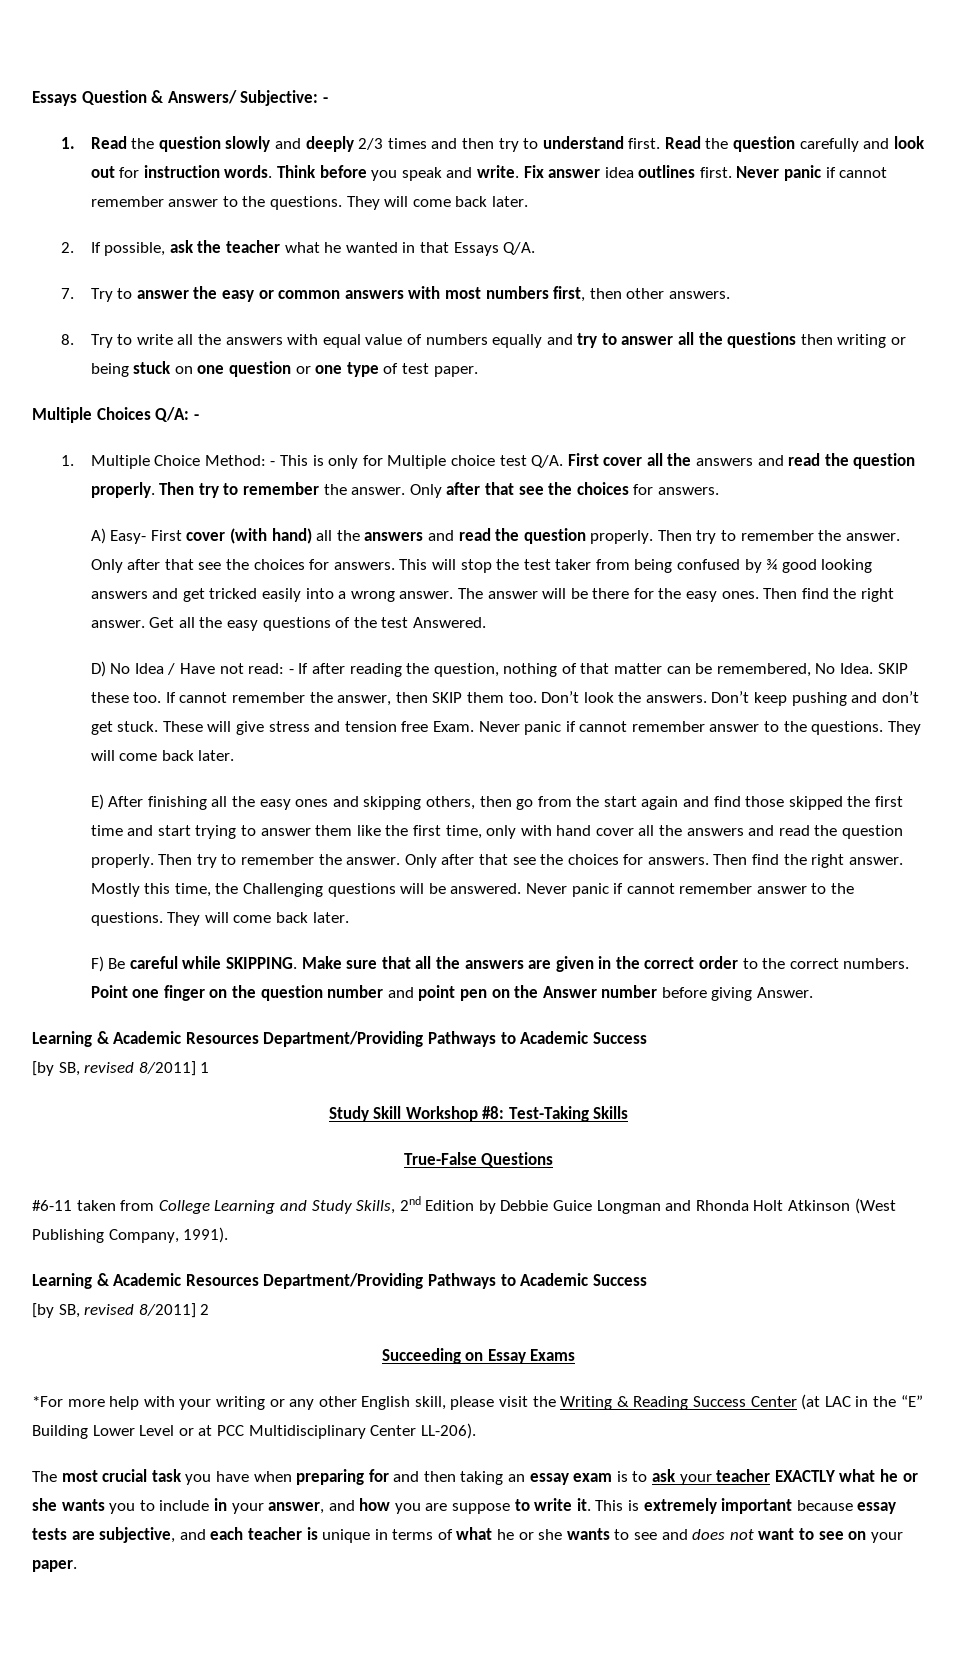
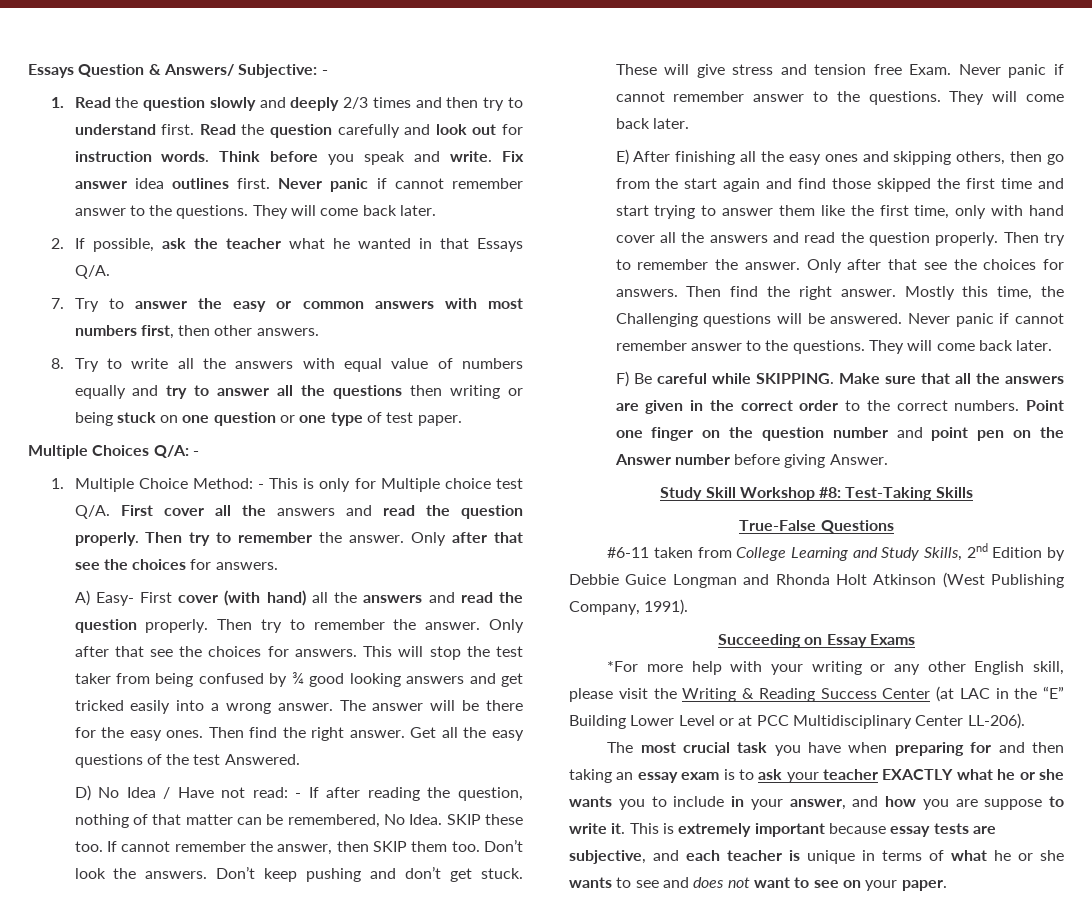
  Point one finger on the question number and point pen on the Answer number before giving Answer.
- Learning & Academic Resources Department/Providing Pathways to Academic Success
- [by SB, revised 8/2011] 1
  #6-11 taken from College Learning and Study Skills, 2nd Edition by Debbie Guice Longman and Rhonda Holt Atkinson (West Publishing Company, 1991).
- Learning & Academic Resources Department/Providing Pathways to Academic Success
- [by SB, revised 8/2011] 2

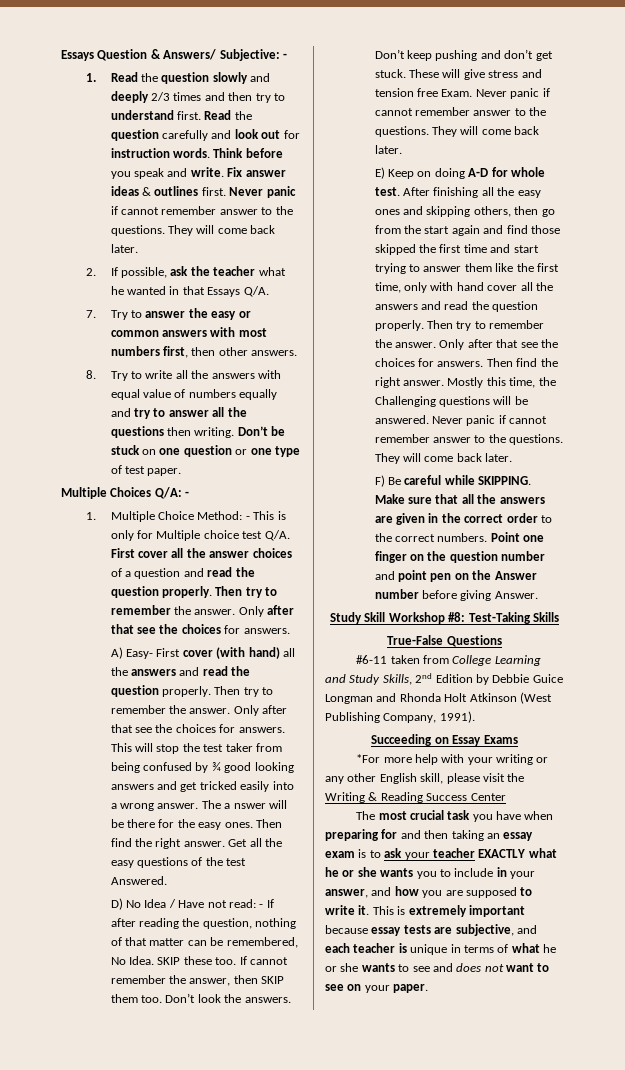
- Fix answer idea outlines first.
+ Fix answer ideas & outlines first.
- 8. Try to write all the answers with equal value of numbers equally and try to answer all the questions then writing or being stuck on one question or one type of test paper.
+ 8. Try to write all the answers with equal value of numbers equally and try to answer all the questions then writing. Don’t be stuck on one question or one type of test paper.
- 1. Multiple Choice Method: - This is only for Multiple choice test Q/A. First cover all the answers and read the question properly.
+ 1. Multiple Choice Method: - This is only for Multiple choice test Q/A. First cover all the answer choices of a question and read the question properly.
- The answer will be there for the easy ones.
+ The a nswer will be there for the easy ones.
- E) After finishing all the easy ones and skipping others, then go from the start again and find those skipped the first time and start trying to answer them like the first time, only with hand cover all the answers and read the question properly.
+ E) Keep on doing A-D for whole test. After finishing all the easy ones and skipping others, then go from the start again and find those skipped the first time and start trying to answer them like the first time, only with hand cover all the answers and read the question properly.
- *For more help with your writing or any other English skill, please visit the Writing & Reading Success Center (at LAC in the “E” Building Lower Level or at PCC Multidisciplinary Center LL-206).
+ *For more help with your writing or any other English skill, please visit the Writing & Reading Success Center
- The most crucial task you have when preparing for and then taking an essay exam is to ask your teacher EXACTLY what he or she wants you to include in your answer, and how you are suppose to write it.
+ The most crucial task you have when preparing for and then taking an essay exam is to ask your teacher EXACTLY what he or she wants you to include in your answer, and how you are supposed to write it.

